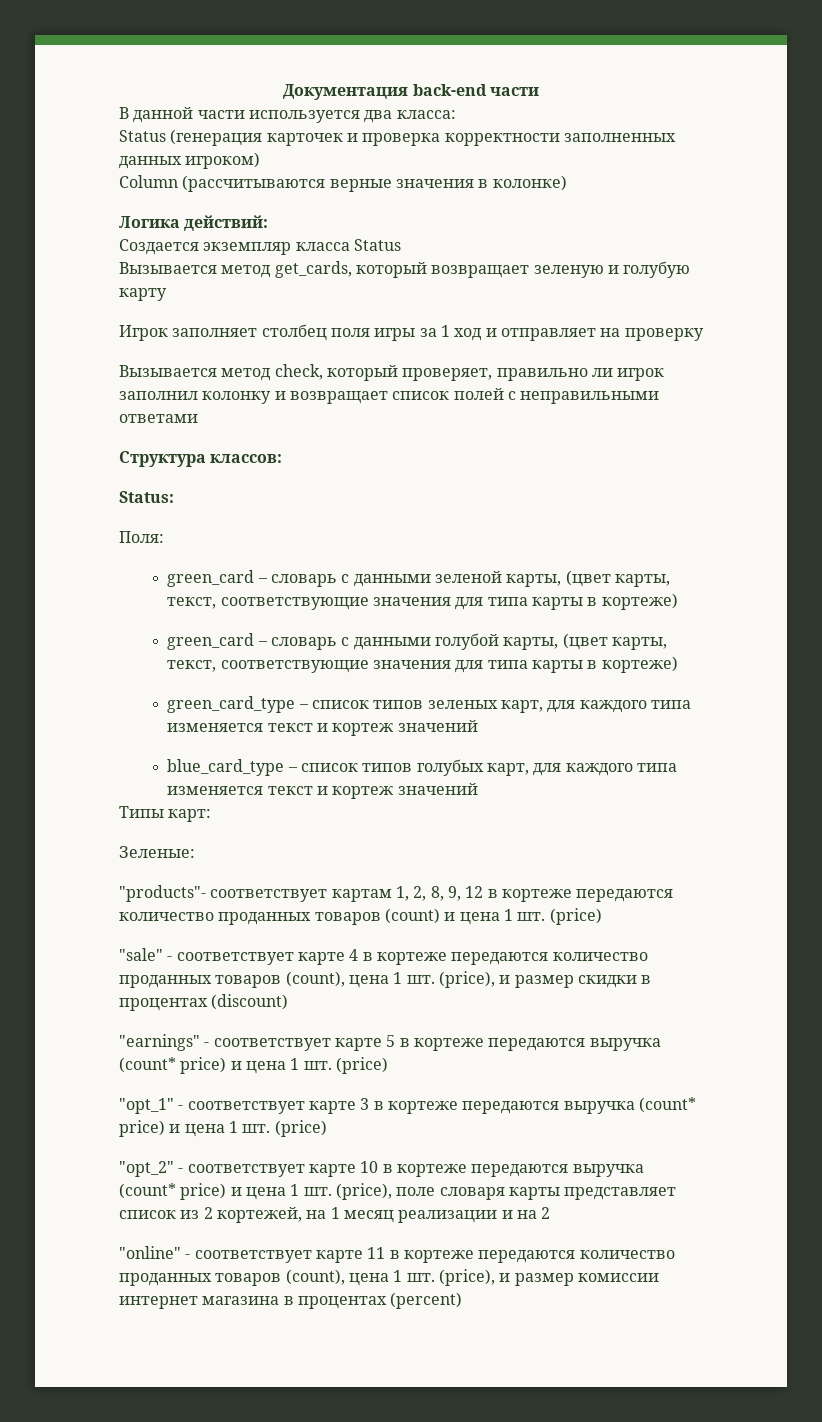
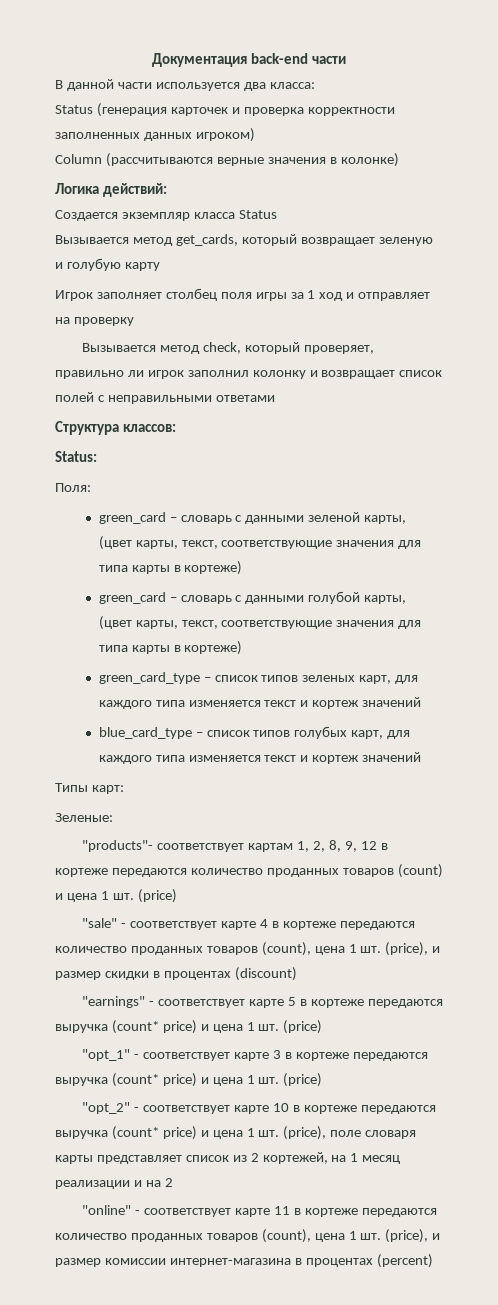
- (price), и размер комиссии интернет магазина в процентах (percent)
+ (price), и размер комиссии интернет-магазина в процентах (percent)

